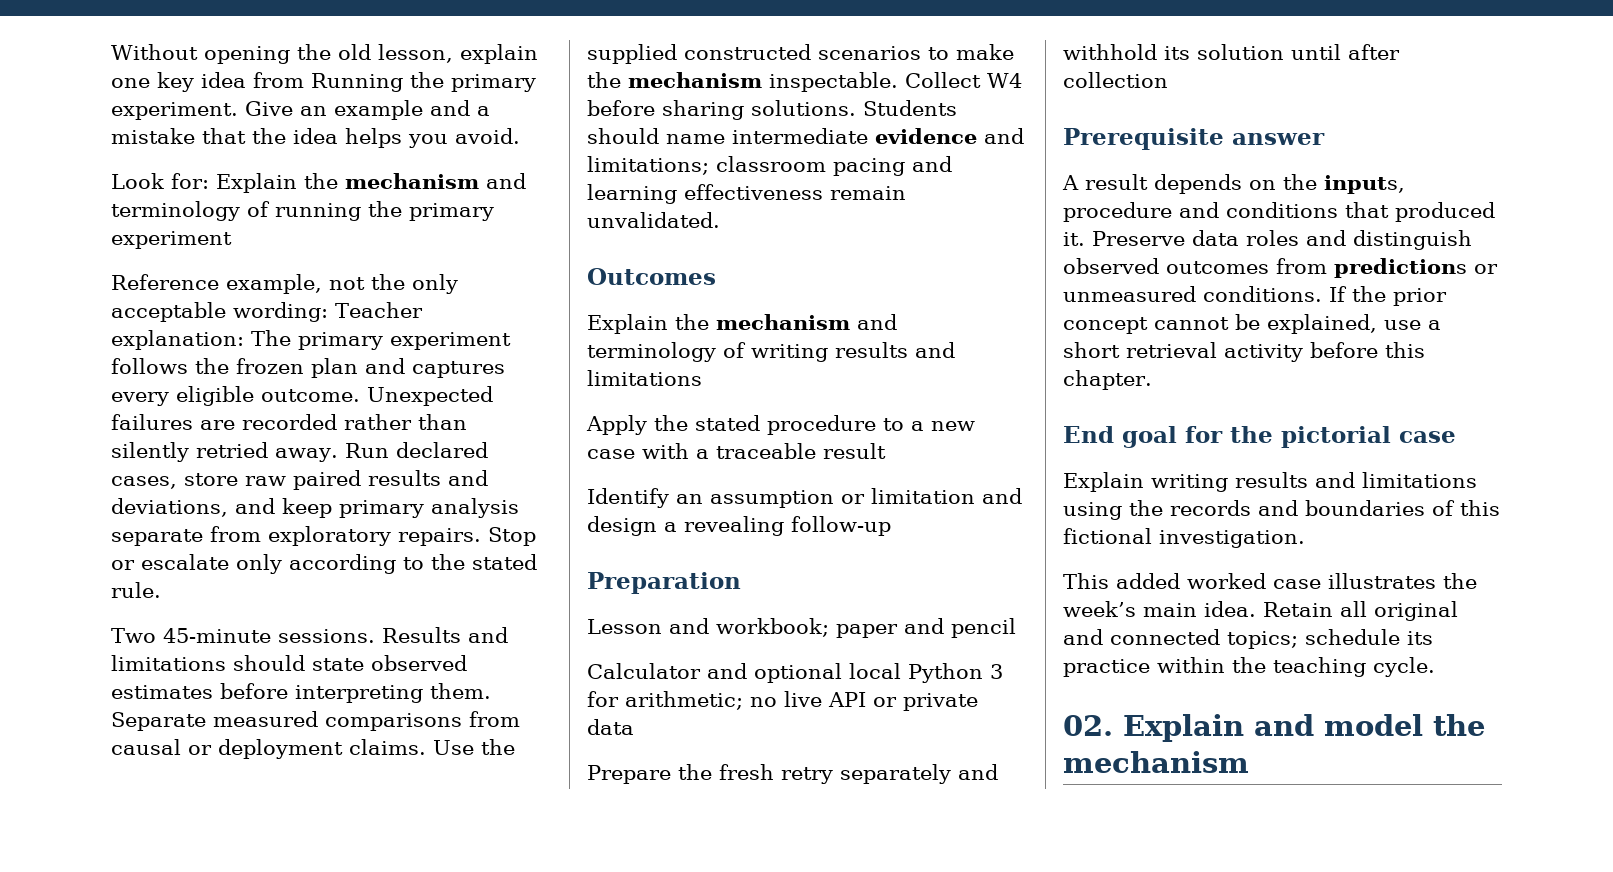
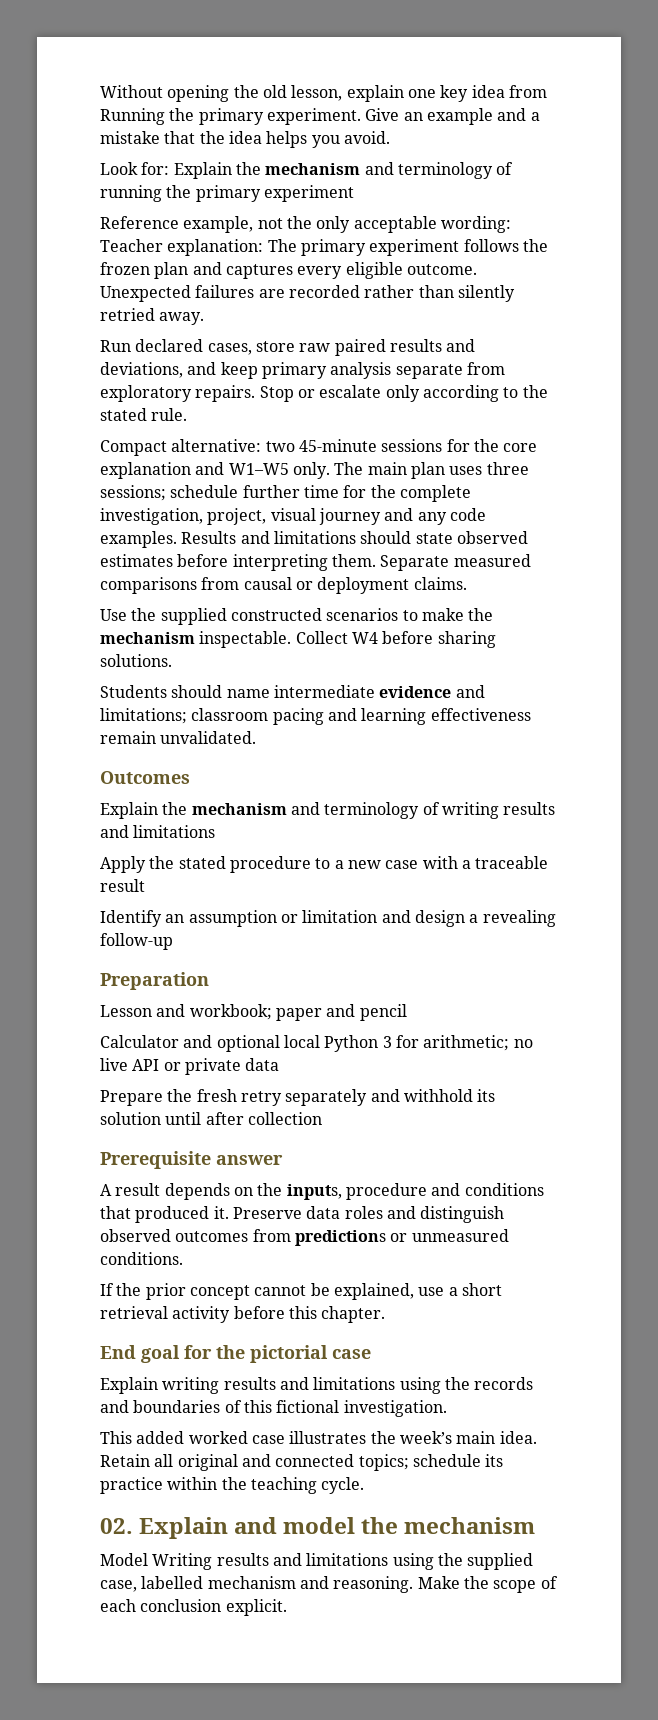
- Unexpected failures are recorded rather than silently retried away. Run declared cases, store raw paired results and deviations, and keep primary analysis separate from exploratory repairs.
+ Unexpected failures are recorded rather than silently retried away.
+ Run declared cases, store raw paired results and deviations, and keep primary analysis separate from exploratory repairs.
- Two 45-minute sessions.
+ Compact alternative: two 45-minute sessions for the core explanation and W1–W5 only. The main plan uses three sessions; schedule further time for the complete investigation, project, visual journey and any code examples.
- Separate measured comparisons from causal or deployment claims. Use the supplied constructed scenarios to make the mechanism inspectable.
+ Separate measured comparisons from causal or deployment claims.
+ Use the supplied constructed scenarios to make the mechanism inspectable.
- Collect W4 before sharing solutions. Students should name intermediate evidence and limitations; classroom pacing and learning effectiveness remain unvalidated.
+ Collect W4 before sharing solutions.
+ Students should name intermediate evidence and limitations; classroom pacing and learning effectiveness remain unvalidated.
- Preserve data roles and distinguish observed outcomes from predictions or unmeasured conditions. If the prior concept cannot be explained, use a short retrieval activity before this chapter.
+ Preserve data roles and distinguish observed outcomes from predictions or unmeasured conditions.
+ If the prior concept cannot be explained, use a short retrieval activity before this chapter.
+ Model Writing results and limitations using the supplied case, labelled mechanism and reasoning. Make the scope of each conclusion explicit.

